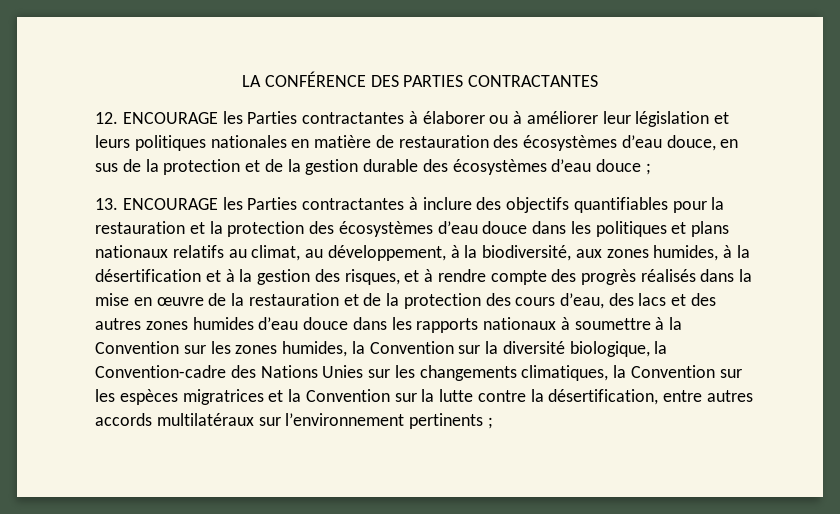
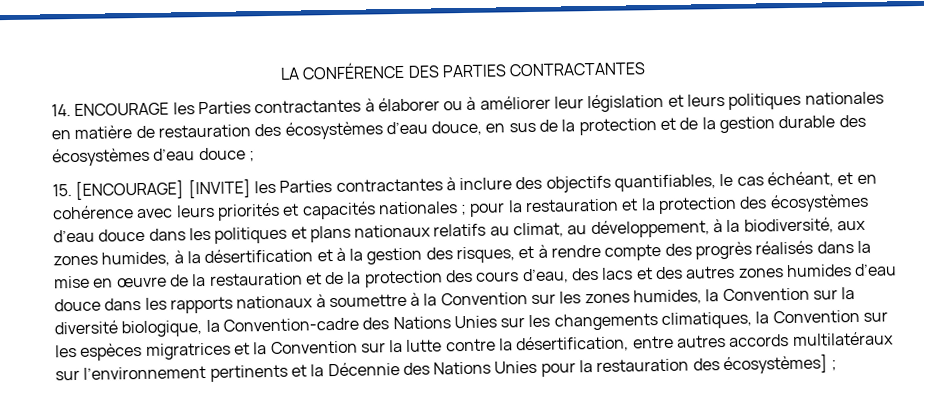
- 12. ENCOURAGE les Parties contractantes à élaborer ou à améliorer leur législation et leurs politiques nationales en matière de restauration des écosystèmes d’eau douce, en sus de la protection et de la gestion durable des écosystèmes d’eau douce ;
+ 14. ENCOURAGE les Parties contractantes à élaborer ou à améliorer leur législation et leurs politiques nationales en matière de restauration des écosystèmes d’eau douce, en sus de la protection et de la gestion durable des écosystèmes d’eau douce ;
- 13. ENCOURAGE les Parties contractantes à inclure des objectifs quantifiables pour la restauration et la protection des écosystèmes d’eau douce dans les politiques et plans nationaux relatifs au climat, au développement, à la biodiversité, aux zones humides, à la désertification et à la gestion des risques, et à rendre compte des progrès réalisés dans la mise en œuvre de la restauration et de la protection des cours d’eau, des lacs et des autres zones humides d’eau douce dans les rapports nationaux à soumettre à la Convention sur les zones humides, la Convention sur la diversité biologique, la Convention-cadre des Nations Unies sur les changements climatiques, la Convention sur les espèces migratrices et la Convention sur la lutte contre la désertification, entre autres accords multilatéraux sur l’environnement pertinents ;
+ 15. [ENCOURAGE] [INVITE] les Parties contractantes à inclure des objectifs quantifiables, le cas échéant, et en cohérence avec leurs priorités et capacités nationales ; pour la restauration et la protection des écosystèmes d’eau douce dans les politiques et plans nationaux relatifs au climat, au développement, à la biodiversité, aux zones humides, à la désertification et à la gestion des risques, et à rendre compte des progrès réalisés dans la mise en œuvre de la restauration et de la protection des cours d’eau, des lacs et des autres zones humides d’eau douce dans les rapports nationaux à soumettre à la Convention sur les zones humides, la Convention sur la diversité biologique, la Convention-cadre des Nations Unies sur les changements climatiques, la Convention sur les espèces migratrices et la Convention sur la lutte contre la désertification, entre autres accords multilatéraux sur l’environnement pertinents et la Décennie des Nations Unies pour la restauration des écosystèmes] ;

